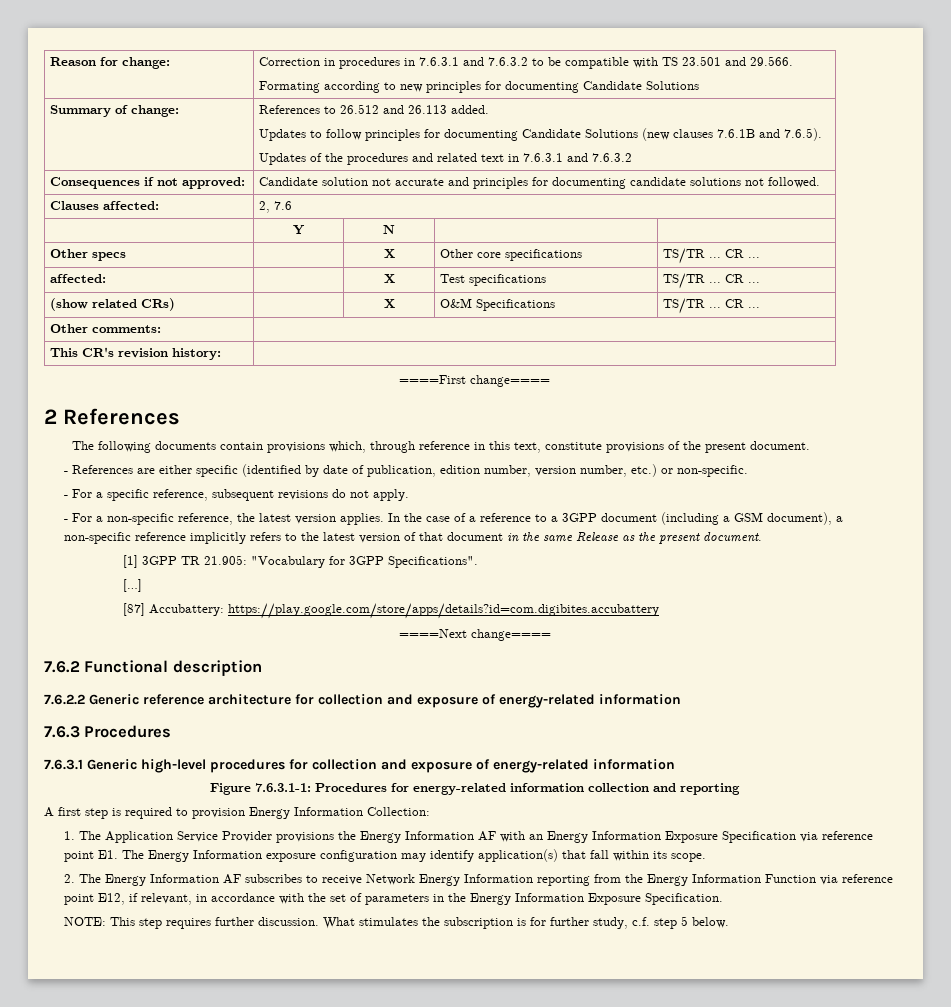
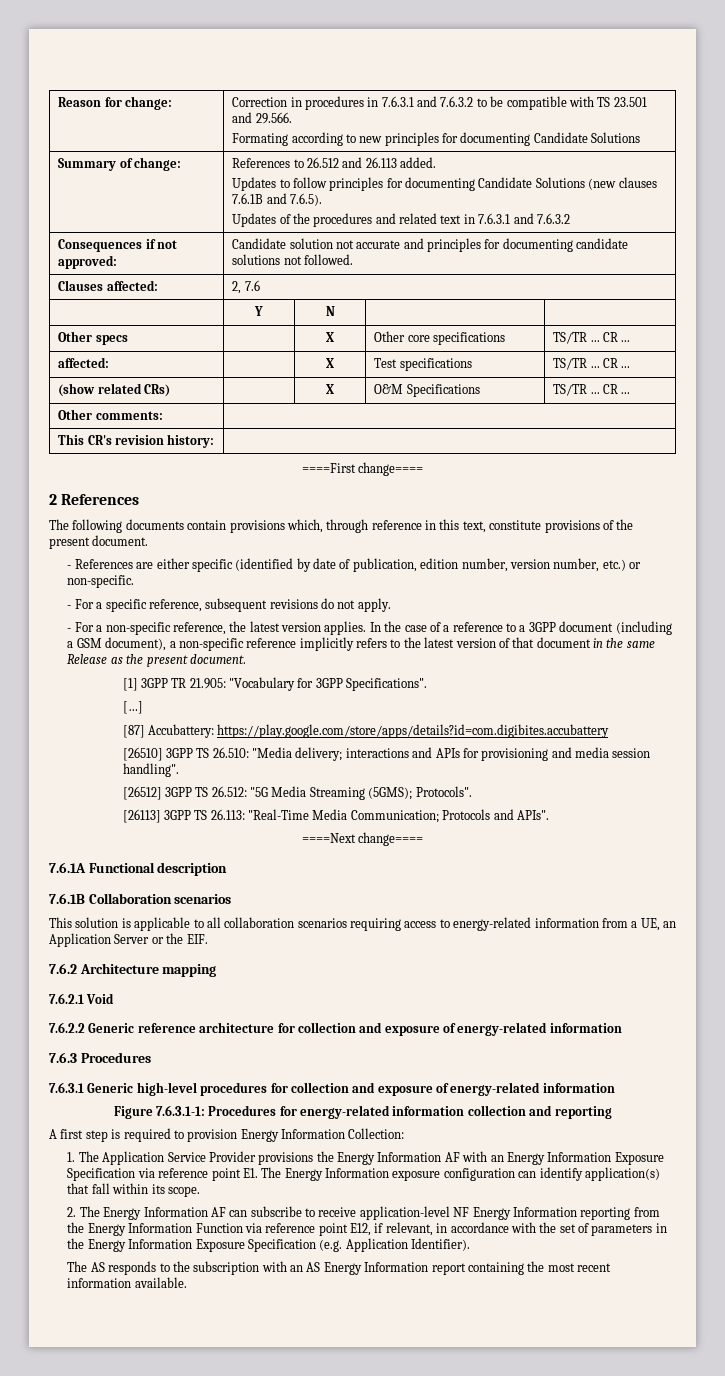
+ [26510] 3GPP TS 26.510: "Media delivery; interactions and APIs for provisioning and media session handling".
+ [26512] 3GPP TS 26.512: "5G Media Streaming (5GMS); Protocols".
+ [26113] 3GPP TS 26.113: "Real-Time Media Communication; Protocols and APIs".
- 7.6.2 Functional description
+ 7.6.1A Functional description
+ 7.6.1B Collaboration scenarios
+ This solution is applicable to all collaboration scenarios requiring access to energy-related information from a UE, an Application Server or the EIF.
+ 7.6.2 Architecture mapping
+ 7.6.2.1 Void
- 1. The Application Service Provider provisions the Energy Information AF with an Energy Information Exposure Specification via reference point E1. The Energy Information exposure configuration may identify application(s) that fall within its scope.
+ 1. The Application Service Provider provisions the Energy Information AF with an Energy Information Exposure Specification via reference point E1. The Energy Information exposure configuration can identify application(s) that fall within its scope.
- 2. The Energy Information AF subscribes to receive Network Energy Information reporting from the Energy Information Function via reference point E12, if relevant, in accordance with the set of parameters in the Energy Information Exposure Specification.
- NOTE: This step requires further discussion. What stimulates the subscription is for further study, c.f. step 5 below.
+ 2. The Energy Information AF can subscribe to receive application-level NF Energy Information reporting from the Energy Information Function via reference point E12, if relevant, in accordance with the set of parameters in the Energy Information Exposure Specification (e.g. Application Identifier).
+ The AS responds to the subscription with an AS Energy Information report containing the most recent information available.

